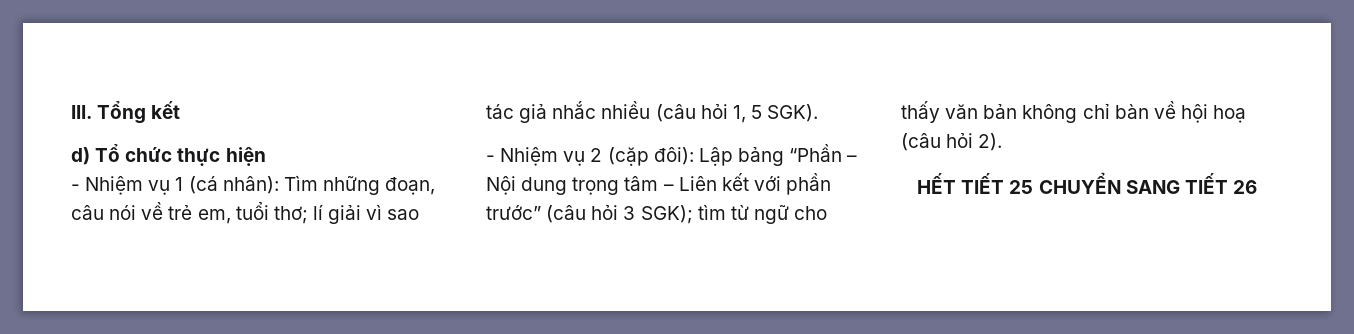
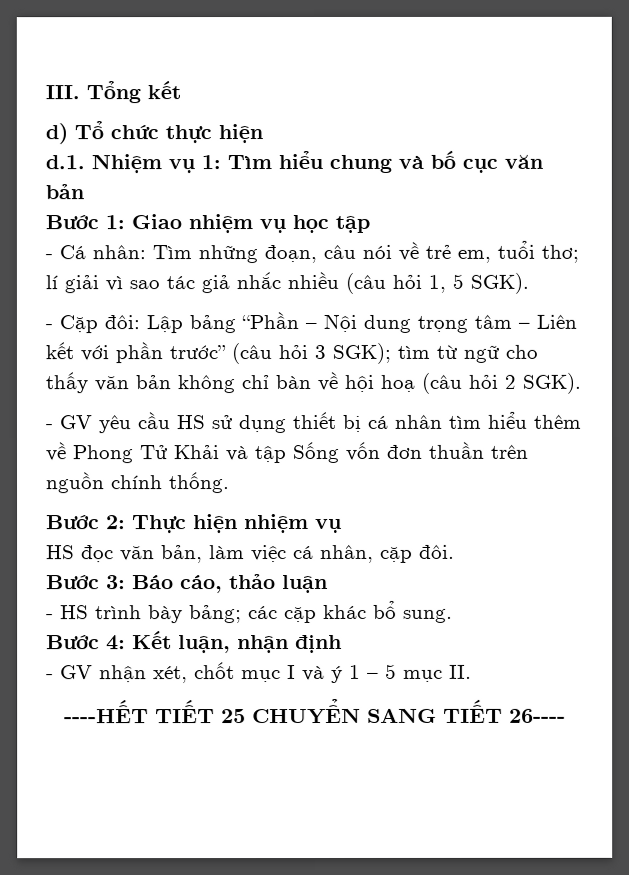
- - Nhiệm vụ 1 (cá nhân): Tìm những đoạn, câu nói về trẻ em, tuổi thơ; lí giải vì sao tác giả nhắc nhiều (câu hỏi 1, 5 SGK).
+ d.1. Nhiệm vụ 1: Tìm hiểu chung và bố cục văn bản
+ Bước 1: Giao nhiệm vụ học tập
+ - Cá nhân: Tìm những đoạn, câu nói về trẻ em, tuổi thơ; lí giải vì sao tác giả nhắc nhiều (câu hỏi 1, 5 SGK).
- - Nhiệm vụ 2 (cặp đôi): Lập bảng “Phần – Nội dung trọng tâm – Liên kết với phần trước” (câu hỏi 3 SGK); tìm từ ngữ cho thấy văn bản không chỉ bàn về hội hoạ (câu hỏi 2).
- HẾT TIẾT 25 CHUYỂN SANG TIẾT 26
+ - Cặp đôi: Lập bảng “Phần – Nội dung trọng tâm – Liên kết với phần trước” (câu hỏi 3 SGK); tìm từ ngữ cho thấy văn bản không chỉ bàn về hội hoạ (câu hỏi 2 SGK).
+ - GV yêu cầu HS sử dụng thiết bị cá nhân tìm hiểu thêm về Phong Tử Khải và tập Sống vốn đơn thuần trên nguồn chính thống.
+ Bước 2: Thực hiện nhiệm vụ
+ HS đọc văn bản, làm việc cá nhân, cặp đôi.
+ Bước 3: Báo cáo, thảo luận
+ - HS trình bày bảng; các cặp khác bổ sung.
+ Bước 4: Kết luận, nhận định
+ - GV nhận xét, chốt mục I và ý 1 – 5 mục II.
+ ----HẾT TIẾT 25 CHUYỂN SANG TIẾT 26----

